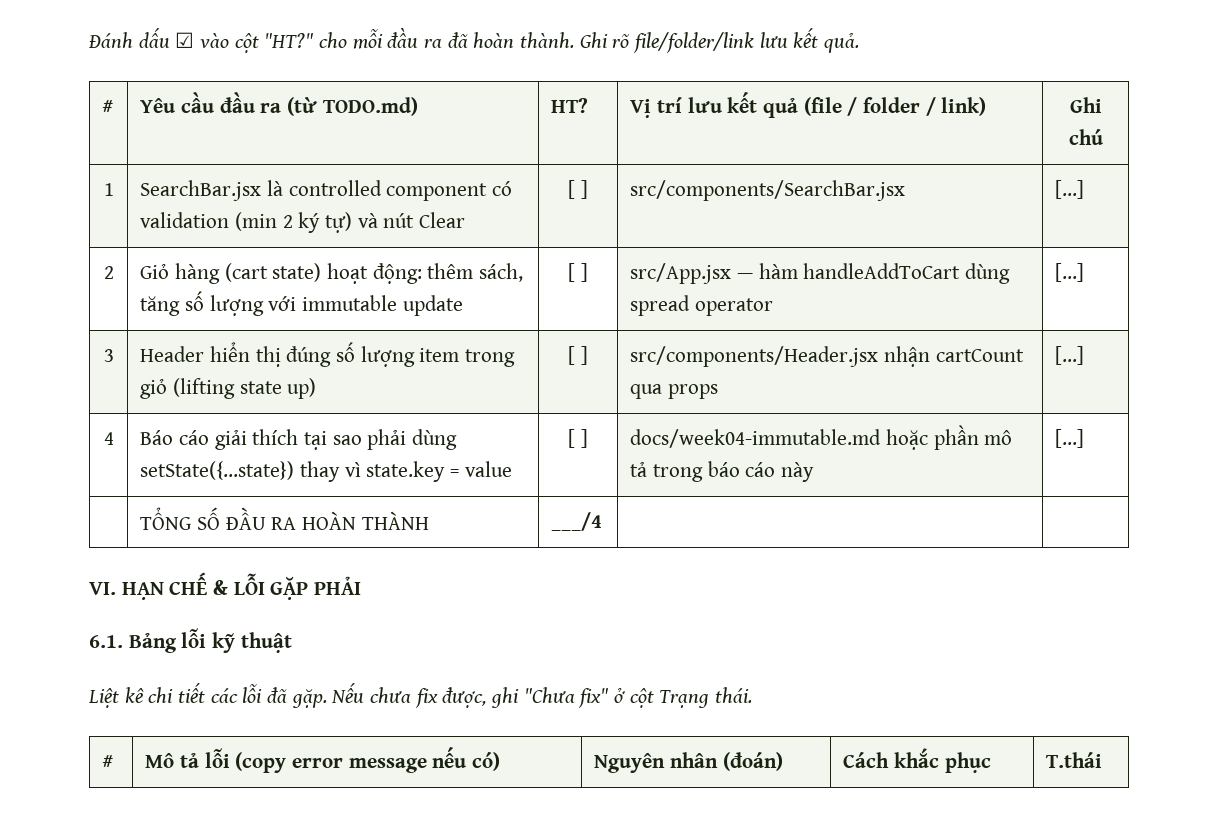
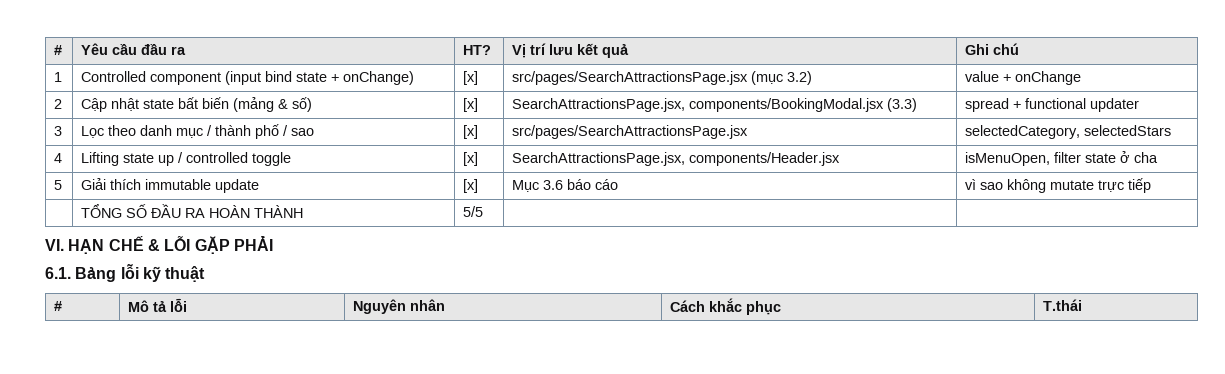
- Đánh dấu ☑ vào cột "HT?" cho mỗi đầu ra đã hoàn thành. Ghi rõ file/folder/link lưu kết quả.
- # | Yêu cầu đầu ra (từ TODO.md) | HT? | Vị trí lưu kết quả (file / folder / link) | Ghi chú
- 1 | SearchBar.jsx là controlled component có validation (min 2 ký tự) và nút Clear | [ ] | src/components/SearchBar.jsx | [...]
- 2 | Giỏ hàng (cart state) hoạt động: thêm sách, tăng số lượng với immutable update | [ ] | src/App.jsx — hàm handleAddToCart dùng spread operator | [...]
- 3 | Header hiển thị đúng số lượng item trong giỏ (lifting state up) | [ ] | src/components/Header.jsx nhận cartCount qua props | [...]
- 4 | Báo cáo giải thích tại sao phải dùng setState({...state}) thay vì state.key = value | [ ] | docs/week04-immutable.md hoặc phần mô tả trong báo cáo này | [...]
+ # | Yêu cầu đầu ra | HT? | Vị trí lưu kết quả | Ghi chú
+ 1 | Controlled component (input bind state + onChange) | [x] | src/pages/SearchAttractionsPage.jsx (mục 3.2) | value + onChange
+ 2 | Cập nhật state bất biến (mảng & số) | [x] | SearchAttractionsPage.jsx, components/BookingModal.jsx (3.3) | spread + functional updater
+ 3 | Lọc theo danh mục / thành phố / sao | [x] | src/pages/SearchAttractionsPage.jsx | selectedCategory, selectedStars
+ 4 | Lifting state up / controlled toggle | [x] | SearchAttractionsPage.jsx, components/Header.jsx | isMenuOpen, filter state ở cha
+ 5 | Giải thích immutable update | [x] | Mục 3.6 báo cáo | vì sao không mutate trực tiếp
- | TỔNG SỐ ĐẦU RA HOÀN THÀNH | ___/4 | |
+ | TỔNG SỐ ĐẦU RA HOÀN THÀNH | 5/5 | |
- Liệt kê chi tiết các lỗi đã gặp. Nếu chưa fix được, ghi "Chưa fix" ở cột Trạng thái.
- # | Mô tả lỗi (copy error message nếu có) | Nguyên nhân (đoán) | Cách khắc phục | T.thái
+ # | Mô tả lỗi | Nguyên nhân | Cách khắc phục | T.thái

